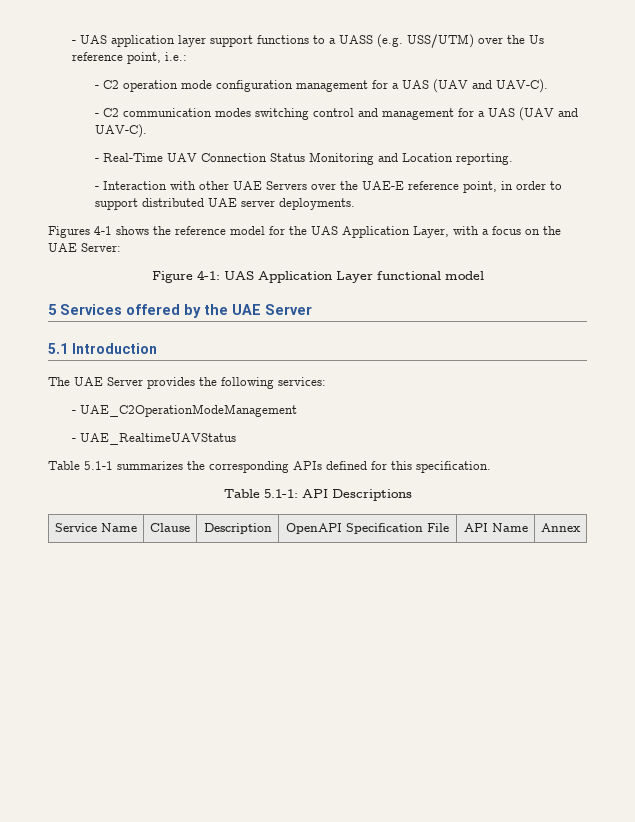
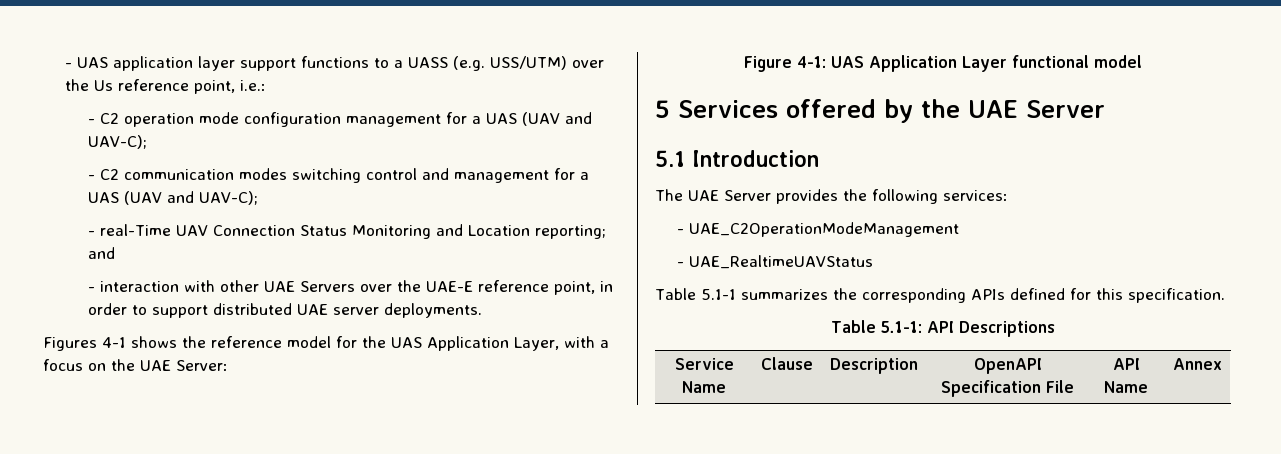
- - C2 operation mode configuration management for a UAS (UAV and UAV-C).
+ - C2 operation mode configuration management for a UAS (UAV and UAV-C);
- - C2 communication modes switching control and management for a UAS (UAV and UAV-C).
- - Real-Time UAV Connection Status Monitoring and Location reporting.
- - Interaction with other UAE Servers over the UAE-E reference point, in order to support distributed UAE server deployments.
+ - C2 communication modes switching control and management for a UAS (UAV and UAV-C);
+ - real-Time UAV Connection Status Monitoring and Location reporting; and
+ - interaction with other UAE Servers over the UAE-E reference point, in order to support distributed UAE server deployments.

